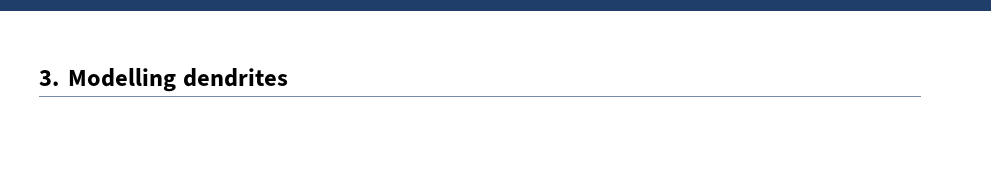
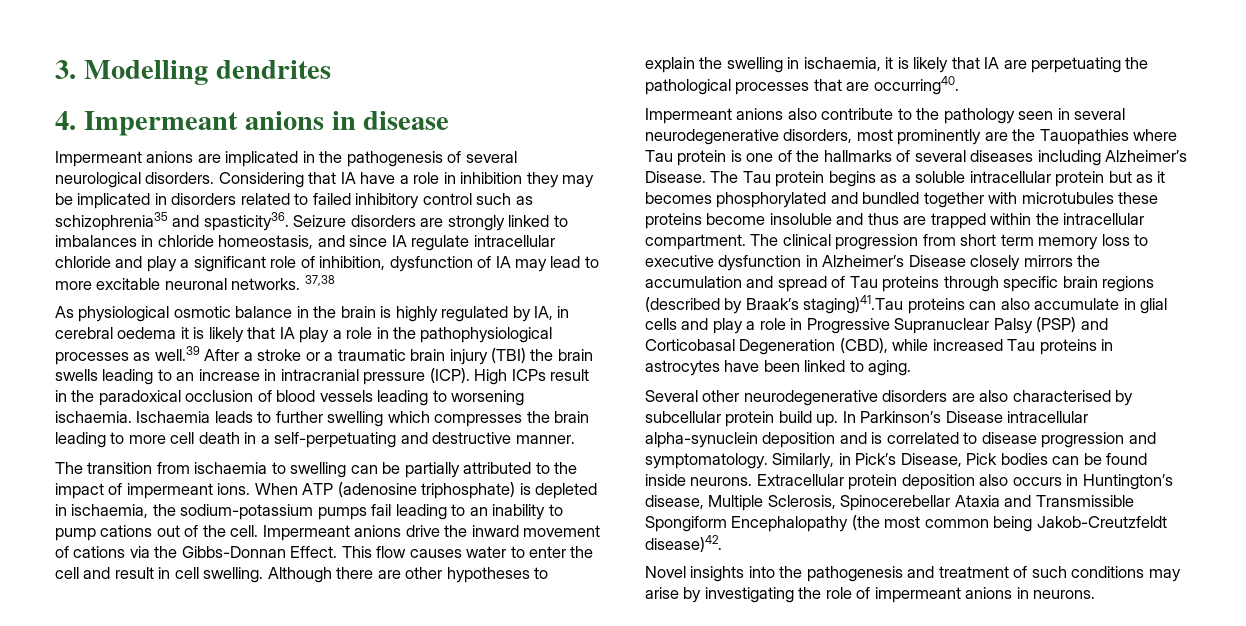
+ 4. Impermeant anions in disease
+ Impermeant anions are implicated in the pathogenesis of several neurological disorders. Considering that IA have a role in inhibition they may be implicated in disorders related to failed inhibitory control such as schizophrenia35 and spasticity36. Seizure disorders are strongly linked to imbalances in chloride homeostasis, and since IA regulate intracellular chloride and play a significant role of inhibition, dysfunction of IA may lead to more excitable neuronal networks. 37,38
+ As physiological osmotic balance in the brain is highly regulated by IA, in cerebral oedema it is likely that IA play a role in the pathophysiological processes as well.39 After a stroke or a traumatic brain injury (TBI) the brain swells leading to an increase in intracranial pressure (ICP). High ICPs result in the paradoxical occlusion of blood vessels leading to worsening ischaemia. Ischaemia leads to further swelling which compresses the brain leading to more cell death in a self-perpetuating and destructive manner.
+ The transition from ischaemia to swelling can be partially attributed to the impact of impermeant ions. When ATP (adenosine triphosphate) is depleted in ischaemia, the sodium-potassium pumps fail leading to an inability to pump cations out of the cell. Impermeant anions drive the inward movement of cations via the Gibbs-Donnan Effect. This flow causes water to enter the cell and result in cell swelling. Although there are other hypotheses to explain the swelling in ischaemia, it is likely that IA are perpetuating the pathological processes that are occurring40.
+ Impermeant anions also contribute to the pathology seen in several neurodegenerative disorders, most prominently are the Tauopathies where Tau protein is one of the hallmarks of several diseases including Alzheimer’s Disease. The Tau protein begins as a soluble intracellular protein but as it becomes phosphorylated and bundled together with microtubules these proteins become insoluble and thus are trapped within the intracellular compartment. The clinical progression from short term memory loss to executive dysfunction in Alzheimer’s Disease closely mirrors the accumulation and spread of Tau proteins through specific brain regions (described by Braak’s staging)41.Tau proteins can also accumulate in glial cells and play a role in Progressive Supranuclear Palsy (PSP) and Corticobasal Degeneration (CBD), while increased Tau proteins in astrocytes have been linked to aging.
+ Several other neurodegenerative disorders are also characterised by subcellular protein build up. In Parkinson’s Disease intracellular alpha-synuclein deposition and is correlated to disease progression and symptomatology. Similarly, in Pick’s Disease, Pick bodies can be found inside neurons. Extracellular protein deposition also occurs in Huntington’s disease, Multiple Sclerosis, Spinocerebellar Ataxia and Transmissible Spongiform Encephalopathy (the most common being Jakob-Creutzfeldt disease)42.
+ Novel insights into the pathogenesis and treatment of such conditions may arise by investigating the role of impermeant anions in neurons.

